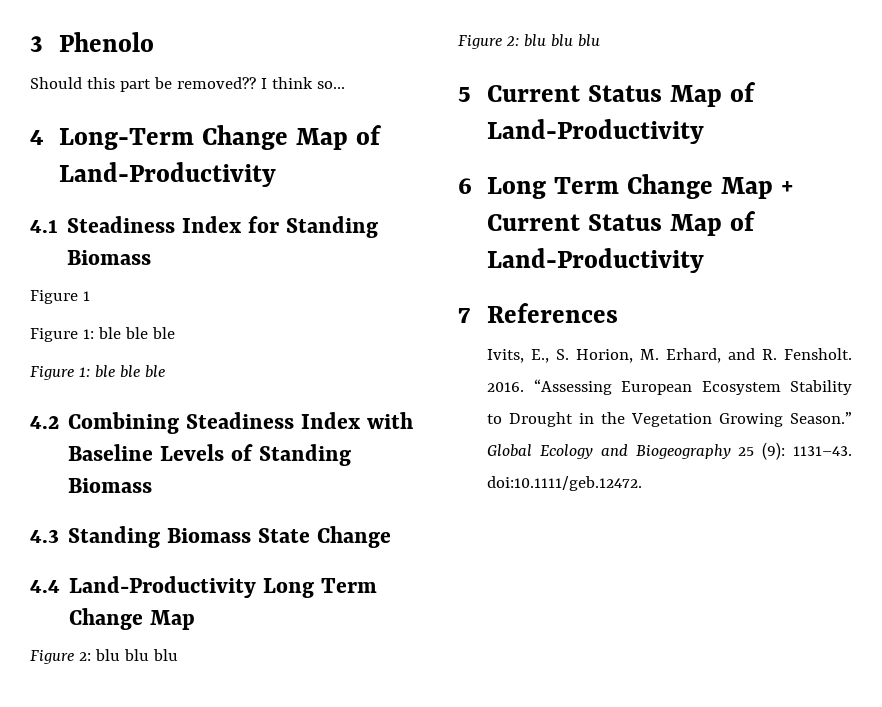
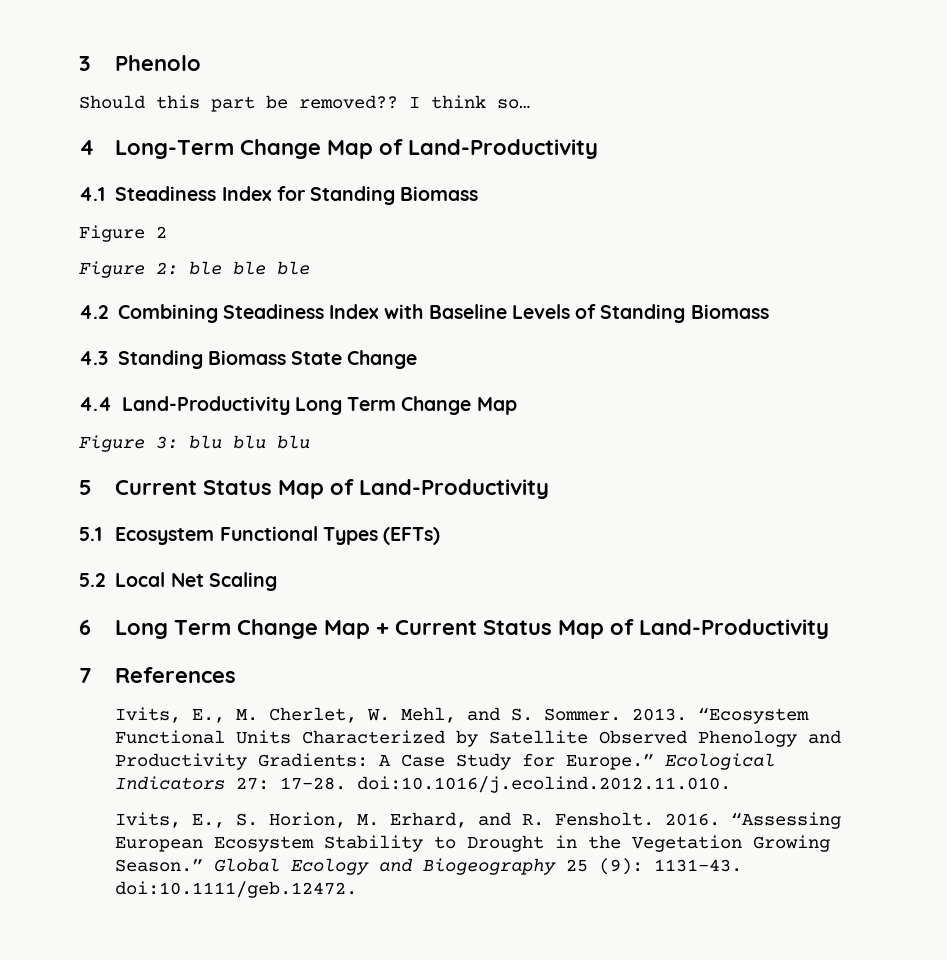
- Figure 1
- Figure 1: ble ble ble
- Figure 1: ble ble ble
+ Figure 2
+ Figure 2: ble ble ble
  4.4 Land-Productivity Long Term Change Map
- Figure 2: blu blu blu
- Figure 2: blu blu blu
+ Figure 3: blu blu blu
+ 5.1 Ecosystem Functional Types (EFTs)
+ 5.2 Local Net Scaling
+ Ivits, E., M. Cherlet, W. Mehl, and S. Sommer. 2013. “Ecosystem Functional Units Characterized by Satellite Observed Phenology and Productivity Gradients: A Case Study for Europe.” Ecological Indicators 27: 17–28. doi:10.1016/j.ecolind.2012.11.010.

